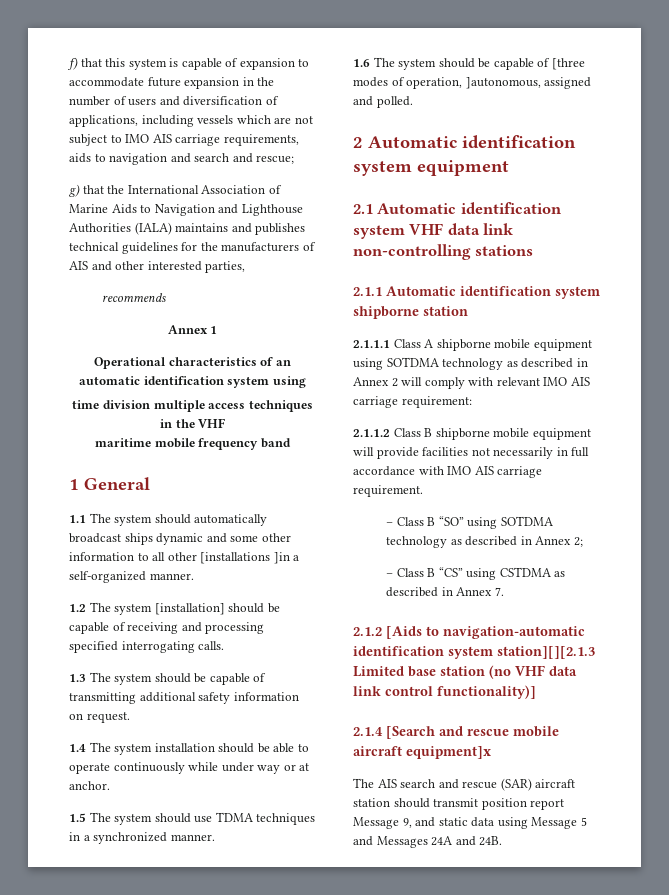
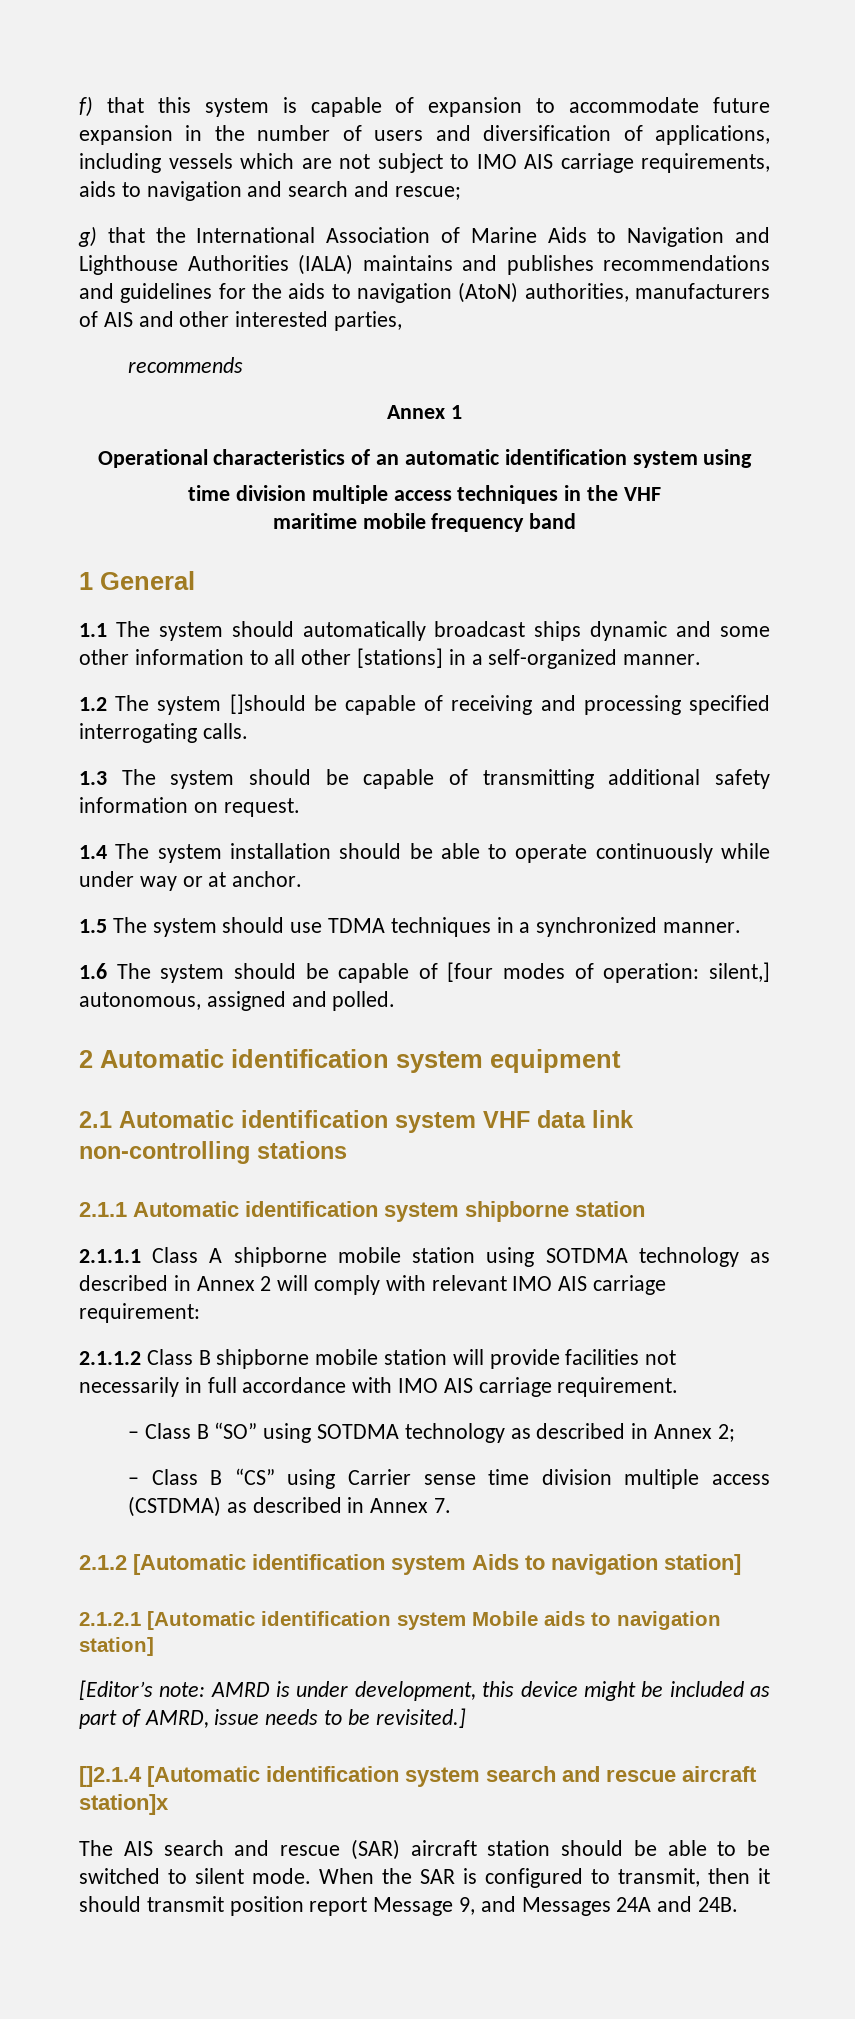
- g) that the International Association of Marine Aids to Navigation and Lighthouse Authorities (IALA) maintains and publishes technical guidelines for the manufacturers of AIS and other interested parties,
+ g) that the International Association of Marine Aids to Navigation and Lighthouse Authorities (IALA) maintains and publishes recommendations and guidelines for the aids to navigation (AtoN) authorities, manufacturers of AIS and other interested parties,
- 1.1 The system should automatically broadcast ships dynamic and some other information to all other [installations ]in a self-organized manner.
+ 1.1 The system should automatically broadcast ships dynamic and some other information to all other [stations] in a self-organized manner.
- 1.2 The system [installation] should be capable of receiving and processing specified interrogating calls.
+ 1.2 The system []should be capable of receiving and processing specified interrogating calls.
- 1.6 The system should be capable of [three modes of operation, ]autonomous, assigned and polled.
+ 1.6 The system should be capable of [four modes of operation: silent,] autonomous, assigned and polled.
- 2.1.1.1 Class A shipborne mobile equipment using SOTDMA technology as described in Annex 2 will comply with relevant IMO AIS carriage requirement:
+ 2.1.1.1 Class A shipborne mobile station using SOTDMA technology as described in Annex 2 will comply with relevant IMO AIS carriage requirement:
- 2.1.1.2 Class B shipborne mobile equipment will provide facilities not necessarily in full accordance with IMO AIS carriage requirement.
+ 2.1.1.2 Class B shipborne mobile station will provide facilities not necessarily in full accordance with IMO AIS carriage requirement.
- – Class B “CS” using CSTDMA as described in Annex 7.
+ – Class B “CS” using Carrier sense time division multiple access (CSTDMA) as described in Annex 7.
- 2.1.2 [Aids to navigation-automatic identification system station][][2.1.3 Limited base station (no VHF data link control functionality)]
- 2.1.4 [Search and rescue mobile aircraft equipment]x
+ 2.1.2 [Automatic identification system Aids to navigation station]
+ 2.1.2.1 [Automatic identification system Mobile aids to navigation station]
+ [Editor’s note: AMRD is under development, this device might be included as part of AMRD, issue needs to be revisited.]
+ []2.1.4 [Automatic identification system search and rescue aircraft station]x
- The AIS search and rescue (SAR) aircraft station should transmit position report Message 9, and static data using Message 5 and Messages 24A and 24B.
+ The AIS search and rescue (SAR) aircraft station should be able to be switched to silent mode. When the SAR is configured to transmit, then it should transmit position report Message 9, and Messages 24A and 24B.

